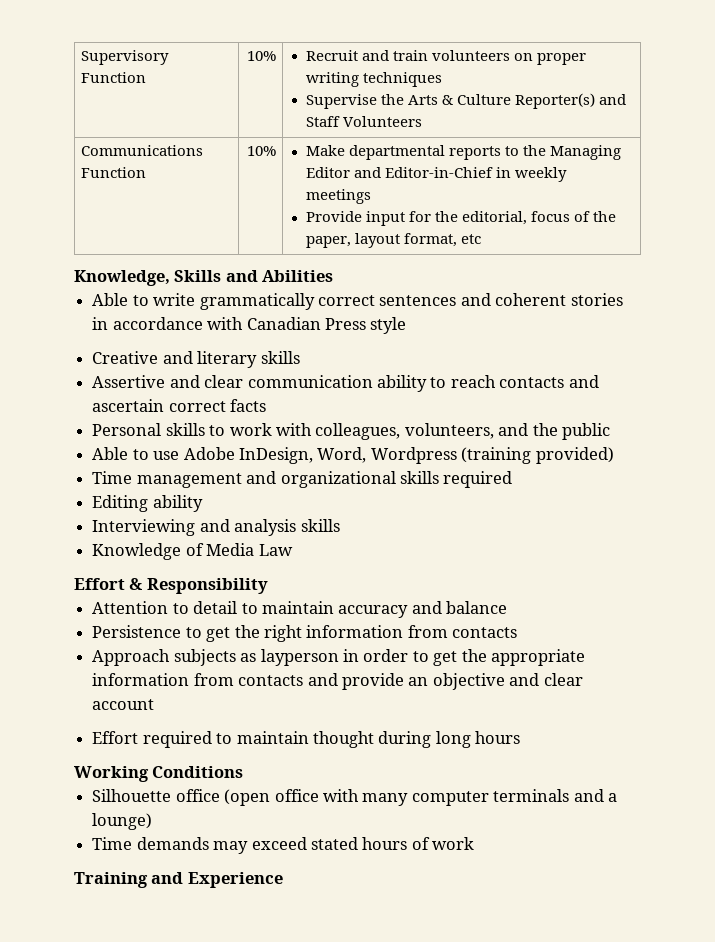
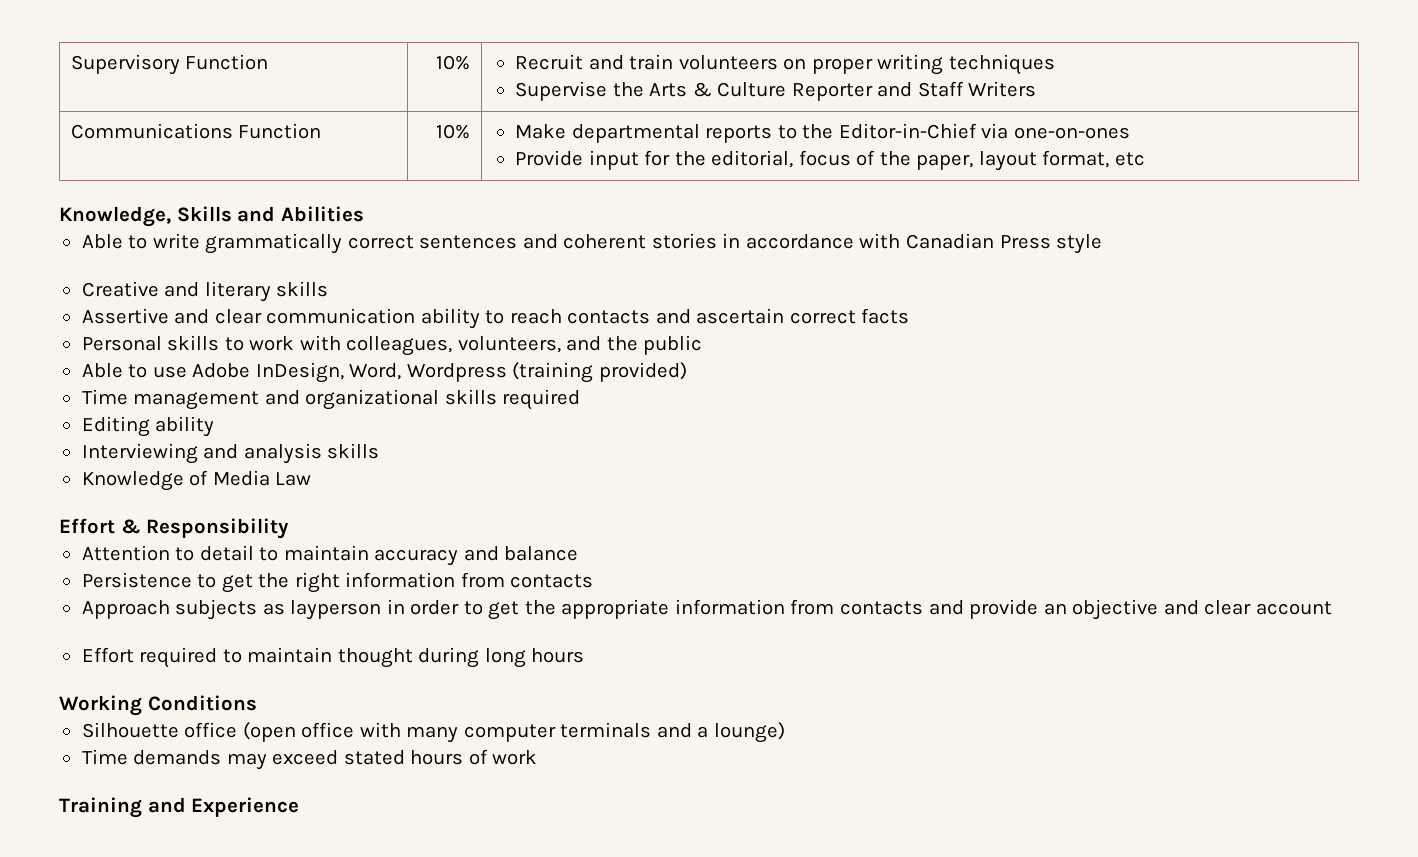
  Supervisory Function | 10% | Recruit and train volunteers on proper writing techniques
- Supervise the Arts & Culture Reporter(s) and Staff Volunteers
+ Supervise the Arts & Culture Reporter and Staff Writers
- Communications Function | 10% | Make departmental reports to the Managing Editor and Editor-in-Chief in weekly meetings
+ Communications Function | 10% | Make departmental reports to the Editor-in-Chief via one-on-ones

